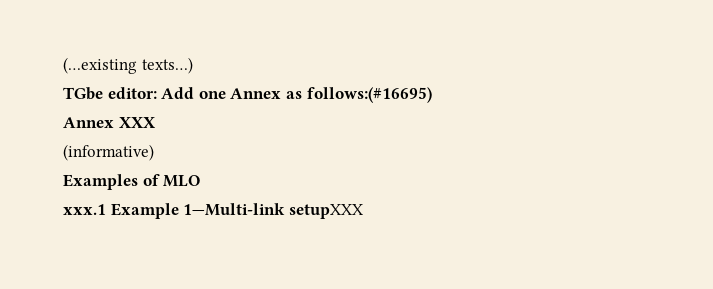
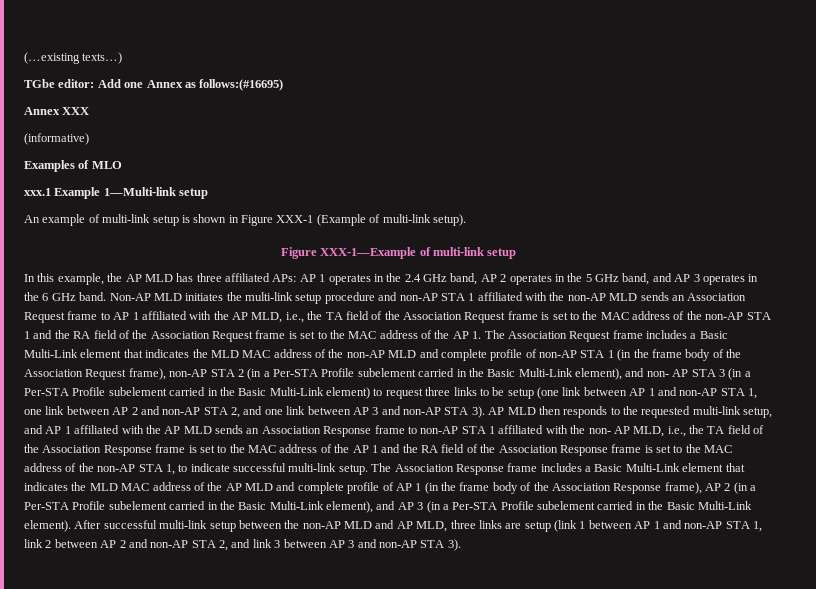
- xxx.1 Example 1—Multi-link setupXXX
+ xxx.1 Example 1—Multi-link setup
+ An example of multi-link setup is shown in Figure XXX-1 (Example of multi-link setup).
+ Figure XXX-1—Example of multi-link setup
+ In this example, the AP MLD has three affiliated APs: AP 1 operates in the 2.4 GHz band, AP 2 operates in the 5 GHz band, and AP 3 operates in the 6 GHz band. Non-AP MLD initiates the multi-link setup procedure and non-AP STA 1 affiliated with the non-AP MLD sends an Association Request frame to AP 1 affiliated with the AP MLD, i.e., the TA field of the Association Request frame is set to the MAC address of the non-AP STA 1 and the RA field of the Association Request frame is set to the MAC address of the AP 1. The Association Request frame includes a Basic Multi-Link element that indicates the MLD MAC address of the non-AP MLD and complete profile of non-AP STA 1 (in the frame body of the Association Request frame), non-AP STA 2 (in a Per-STA Profile subelement carried in the Basic Multi-Link element), and non- AP STA 3 (in a Per-STA Profile subelement carried in the Basic Multi-Link element) to request three links to be setup (one link between AP 1 and non-AP STA 1, one link between AP 2 and non-AP STA 2, and one link between AP 3 and non-AP STA 3). AP MLD then responds to the requested multi-link setup, and AP 1 affiliated with the AP MLD sends an Association Response frame to non-AP STA 1 affiliated with the non- AP MLD, i.e., the TA field of the Association Response frame is set to the MAC address of the AP 1 and the RA field of the Association Response frame is set to the MAC address of the non-AP STA 1, to indicate successful multi-link setup. The Association Response frame includes a Basic Multi-Link element that indicates the MLD MAC address of the AP MLD and complete profile of AP 1 (in the frame body of the Association Response frame), AP 2 (in a Per-STA Profile subelement carried in the Basic Multi-Link element), and AP 3 (in a Per-STA Profile subelement carried in the Basic Multi-Link element). After successful multi-link setup between the non-AP MLD and AP MLD, three links are setup (link 1 between AP 1 and non-AP STA 1, link 2 between AP 2 and non-AP STA 2, and link 3 between AP 3 and non-AP STA 3).

